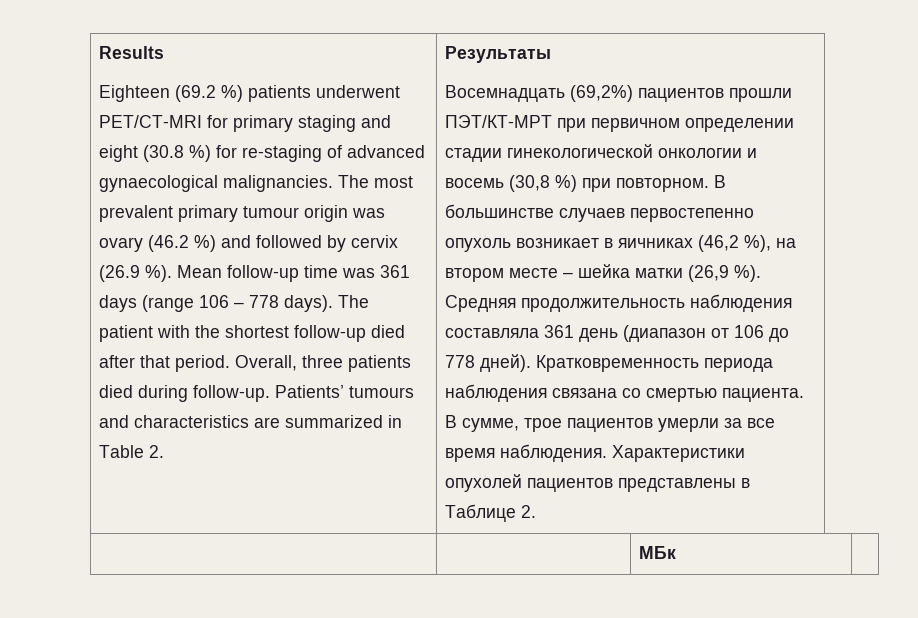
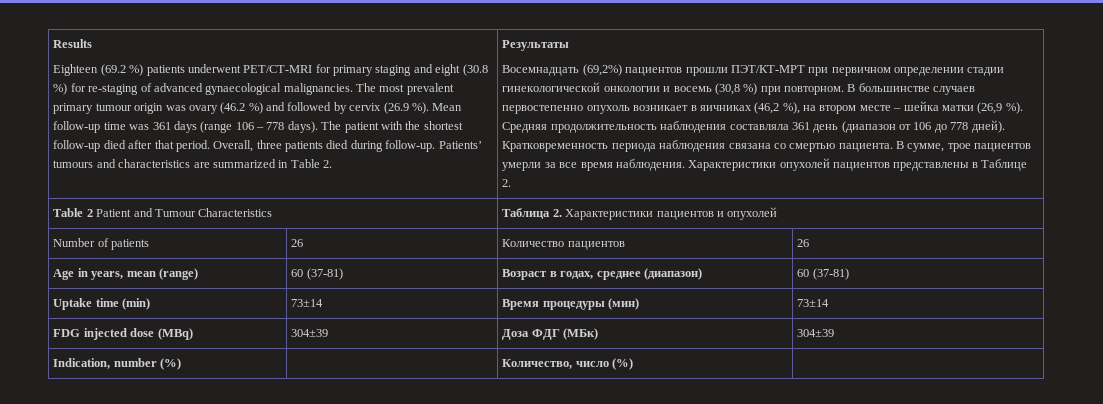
- | | МБк |
+ Table 2 Patient and Tumour Characteristics | Таблица 2. Характеристики пациентов и опухолей
+ Number of patients | 26 | Количество пациентов | 26
+ Age in years, mean (range) | 60 (37-81) | Возраст в годах, среднее (диапазон) | 60 (37-81)
+ Uptake time (min) | 73±14 | Время процедуры (мин) | 73±14
+ FDG injected dose (MBq) | 304±39 | Доза ФДГ (МБк) | 304±39
+ Indication, number (%) | | Количество, число (%) |

